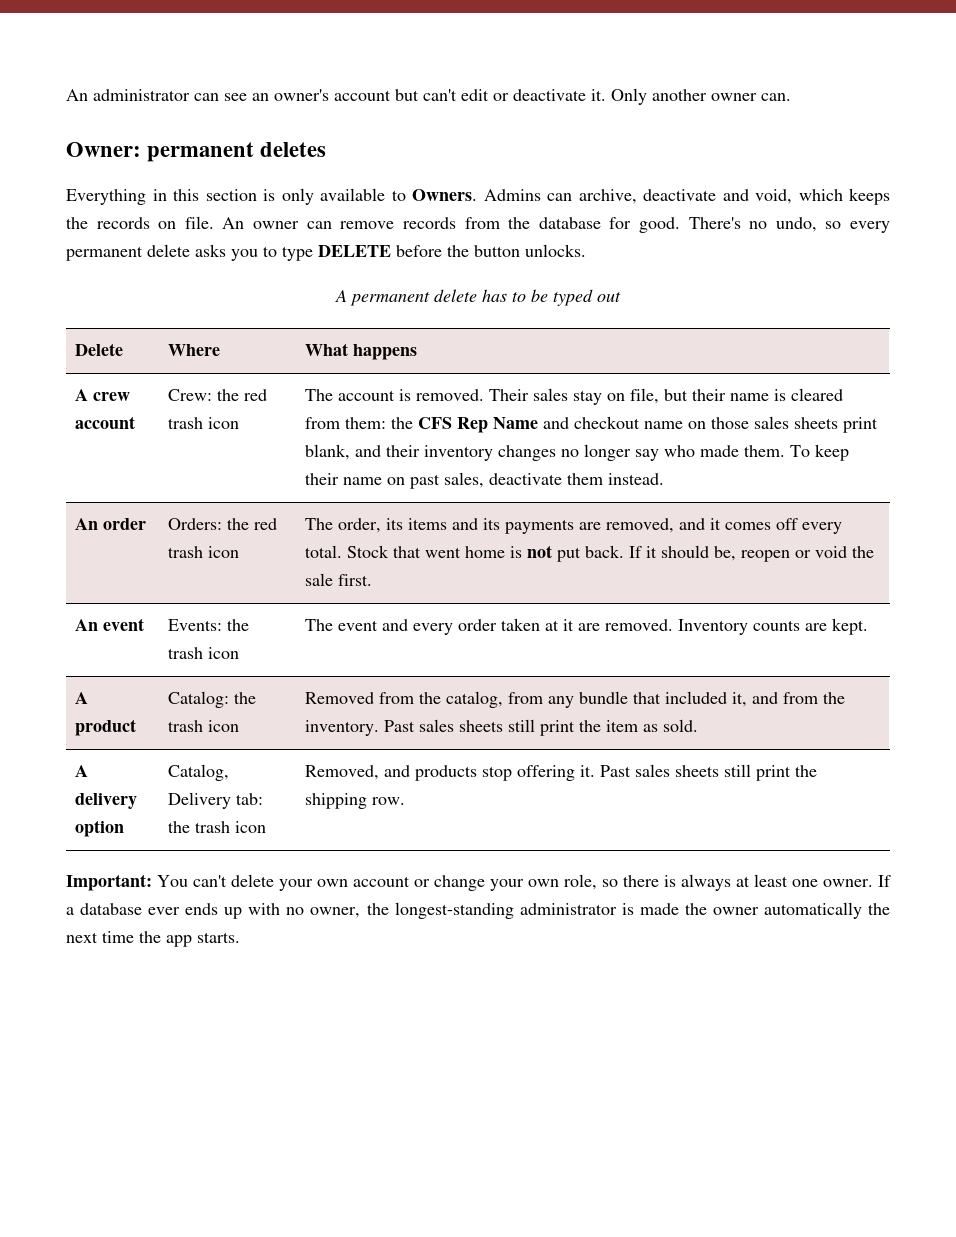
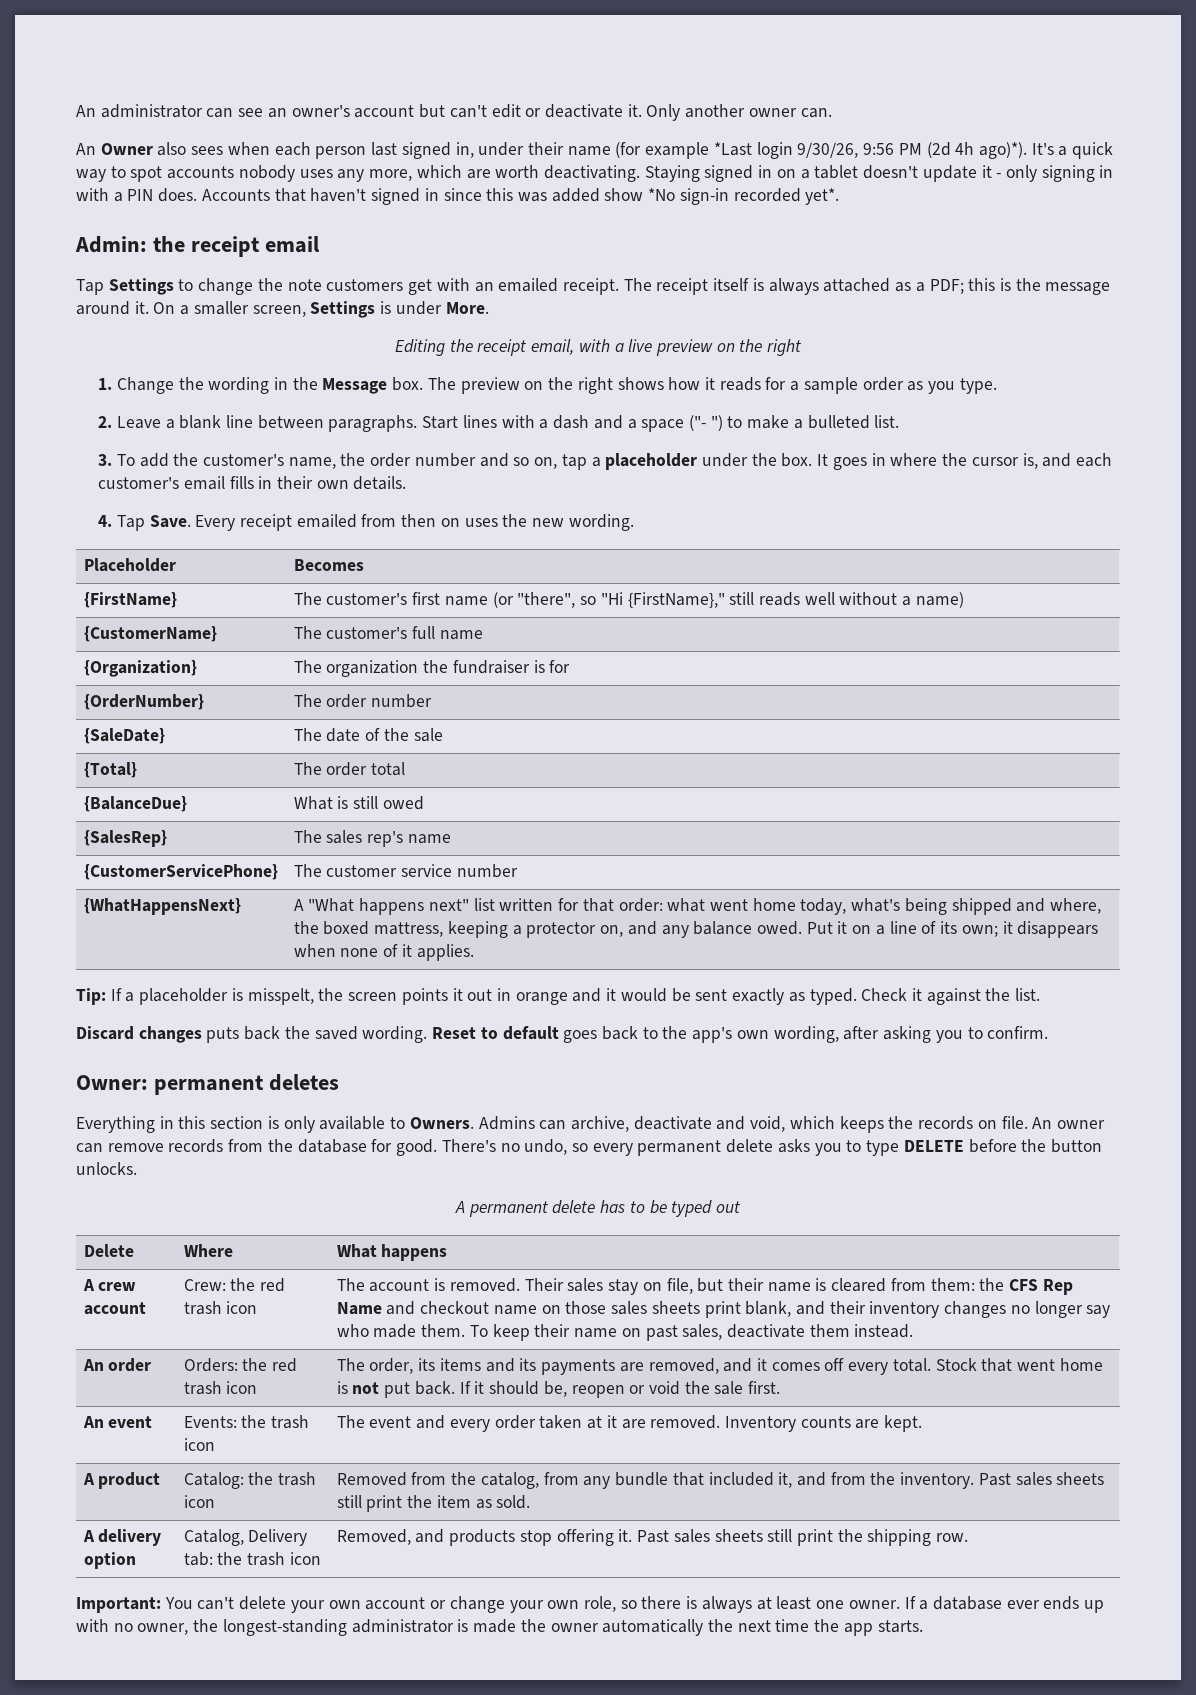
+ An Owner also sees when each person last signed in, under their name (for example *Last login 9/30/26, 9:56 PM (2d 4h ago)*). It's a quick way to spot accounts nobody uses any more, which are worth deactivating. Staying signed in on a tablet doesn't update it - only signing in with a PIN does. Accounts that haven't signed in since this was added show *No sign-in recorded yet*.
+ Admin: the receipt email
+ Tap Settings to change the note customers get with an emailed receipt. The receipt itself is always attached as a PDF; this is the message around it. On a smaller screen, Settings is under More.
+ Editing the receipt email, with a live preview on the right
+ 1. Change the wording in the Message box. The preview on the right shows how it reads for a sample order as you type.
+ 2. Leave a blank line between paragraphs. Start lines with a dash and a space ("- ") to make a bulleted list.
+ 3. To add the customer's name, the order number and so on, tap a placeholder under the box. It goes in where the cursor is, and each customer's email fills in their own details.
+ 4. Tap Save. Every receipt emailed from then on uses the new wording.
+ Placeholder | Becomes
+ {FirstName} | The customer's first name (or "there", so "Hi {FirstName}," still reads well without a name)
+ {CustomerName} | The customer's full name
+ {Organization} | The organization the fundraiser is for
+ {OrderNumber} | The order number
+ {SaleDate} | The date of the sale
+ {Total} | The order total
+ {BalanceDue} | What is still owed
+ {SalesRep} | The sales rep's name
+ {CustomerServicePhone} | The customer service number
+ {WhatHappensNext} | A "What happens next" list written for that order: what went home today, what's being shipped and where, the boxed mattress, keeping a protector on, and any balance owed. Put it on a line of its own; it disappears when none of it applies.
+ Tip: If a placeholder is misspelt, the screen points it out in orange and it would be sent exactly as typed. Check it against the list.
+ Discard changes puts back the saved wording. Reset to default goes back to the app's own wording, after asking you to confirm.

